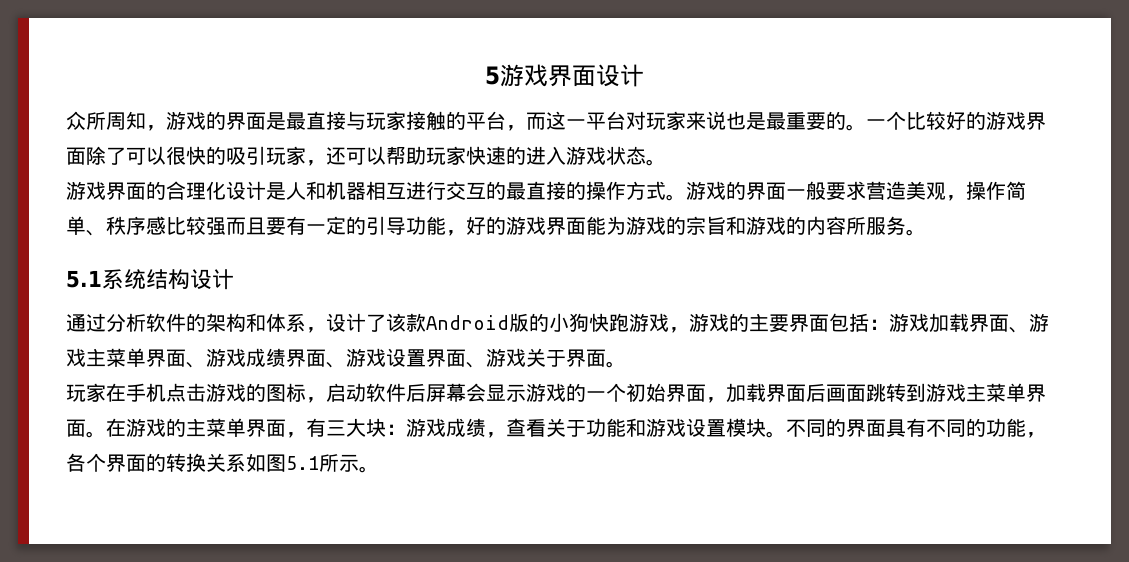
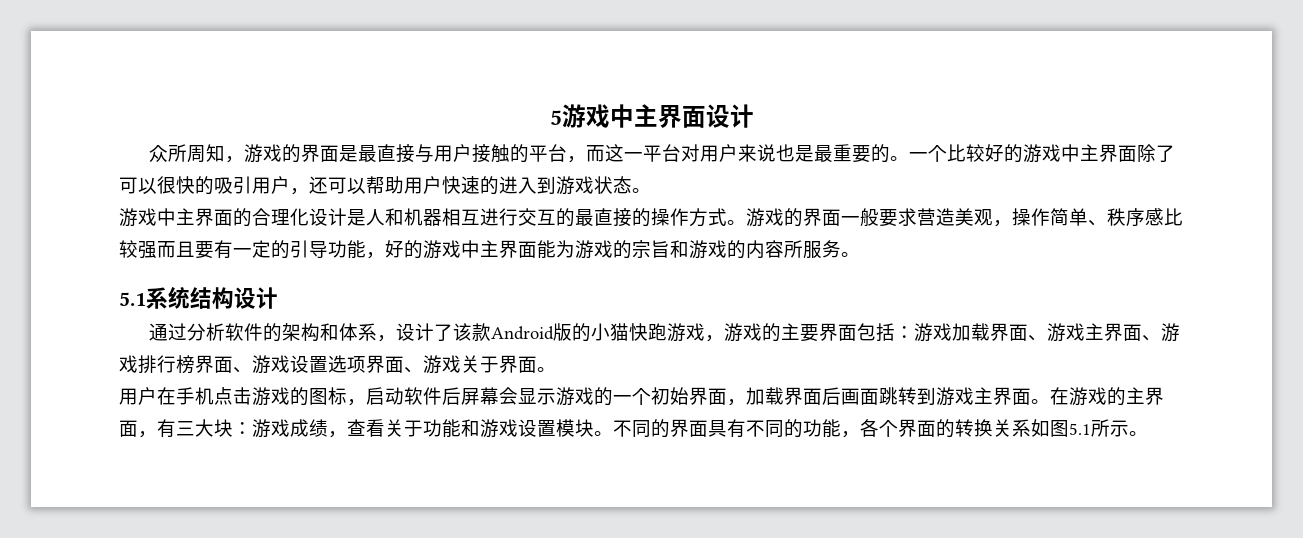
- 5游戏界面设计
+ 5游戏中主界面设计
- 众所周知，游戏的界面是最直接与玩家接触的平台，而这一平台对玩家来说也是最重要的。
+ 众所周知，游戏的界面是最直接与用户接触的平台，而这一平台对用户来说也是最重要的。
- 一个比较好的游戏界面除了可以很快的吸引玩家，还可以帮助玩家快速的进入游戏状态。
+ 一个比较好的游戏中主界面除了可以很快的吸引用户，还可以帮助用户快速的进入到游戏状态。
- 游戏界面的合理化设计是人和机器相互进行交互的最直接的操作方式。
+ 游戏中主界面的合理化设计是人和机器相互进行交互的最直接的操作方式。
- 游戏的界面一般要求营造美观，操作简单、秩序感比较强而且要有一定的引导功能，好的游戏界面能为游戏的宗旨和游戏的内容所服务。
+ 游戏的界面一般要求营造美观，操作简单、秩序感比较强而且要有一定的引导功能，好的游戏中主界面能为游戏的宗旨和游戏的内容所服务。
- 通过分析软件的架构和体系，设计了该款Android版的小狗快跑游戏，游戏的主要界面包括：游戏加载界面、游戏主菜单界面、游戏成绩界面、游戏设置界面、游戏关于界面。
+ 通过分析软件的架构和体系，设计了该款Android版的小猫快跑游戏，游戏的主要界面包括：游戏加载界面、游戏主界面、游戏排行榜界面、游戏设置选项界面、游戏关于界面。
- 玩家在手机点击游戏的图标，启动软件后屏幕会显示游戏的一个初始界面，加载界面后画面跳转到游戏主菜单界面。
+ 用户在手机点击游戏的图标，启动软件后屏幕会显示游戏的一个初始界面，加载界面后画面跳转到游戏主界面。
- 在游戏的主菜单界面，有三大块：游戏成绩，查看关于功能和游戏设置模块。
+ 在游戏的主界面，有三大块：游戏成绩，查看关于功能和游戏设置模块。

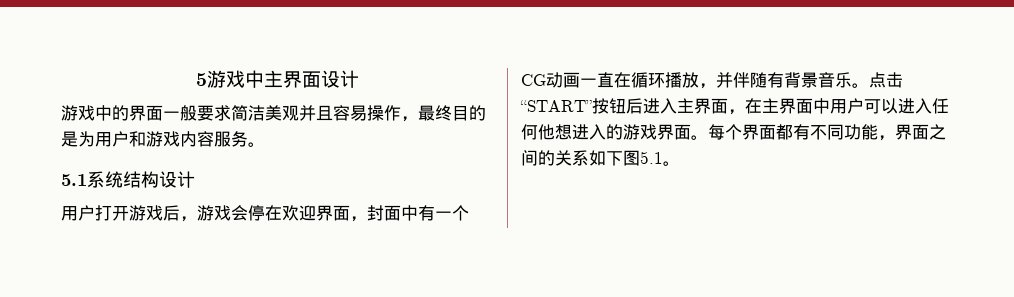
- 众所周知，游戏的界面是最直接与用户接触的平台，而这一平台对用户来说也是最重要的。一个比较好的游戏中主界面除了可以很快的吸引用户，还可以帮助用户快速的进入到游戏状态。
- 游戏中主界面的合理化设计是人和机器相互进行交互的最直接的操作方式。游戏的界面一般要求营造美观，操作简单、秩序感比较强而且要有一定的引导功能，好的游戏中主界面能为游戏的宗旨和游戏的内容所服务。
+ 游戏中的界面一般要求简洁美观并且容易操作，最终目的是为用户和游戏内容服务。
- 通过分析软件的架构和体系，设计了该款Android版的小猫快跑游戏，游戏的主要界面包括：游戏加载界面、游戏主界面、游戏排行榜界面、游戏设置选项界面、游戏关于界面。
- 用户在手机点击游戏的图标，启动软件后屏幕会显示游戏的一个初始界面，加载界面后画面跳转到游戏主界面。在游戏的主界面，有三大块：游戏成绩，查看关于功能和游戏设置模块。不同的界面具有不同的功能，各个界面的转换关系如图5.1所示。
+ 用户打开游戏后，游戏会停在欢迎界面，封面中有一个CG动画一直在循环播放，并伴随有背景音乐。点击“START”按钮后进入主界面，在主界面中用户可以进入任何他想进入的游戏界面。每个界面都有不同功能，界面之间的关系如下图5.1。

